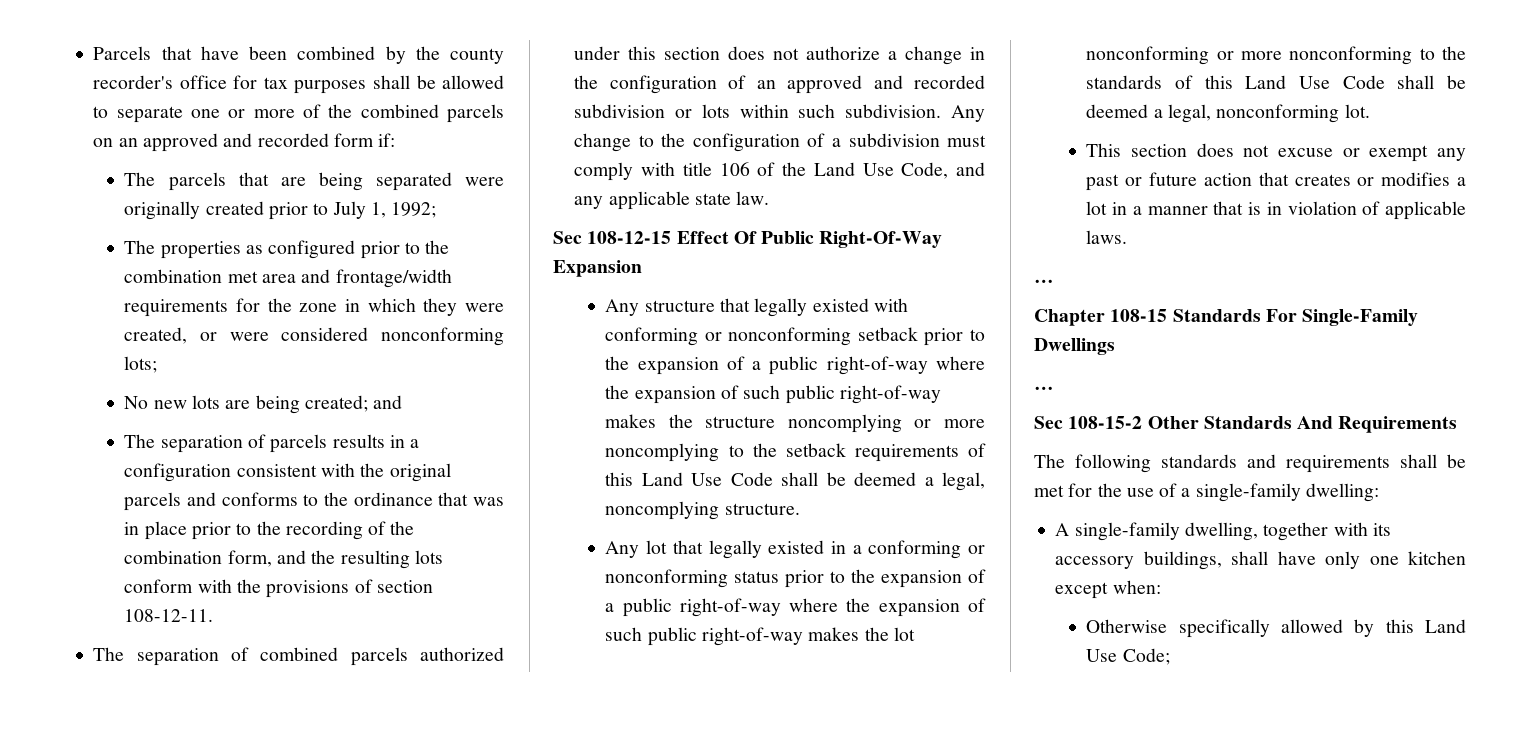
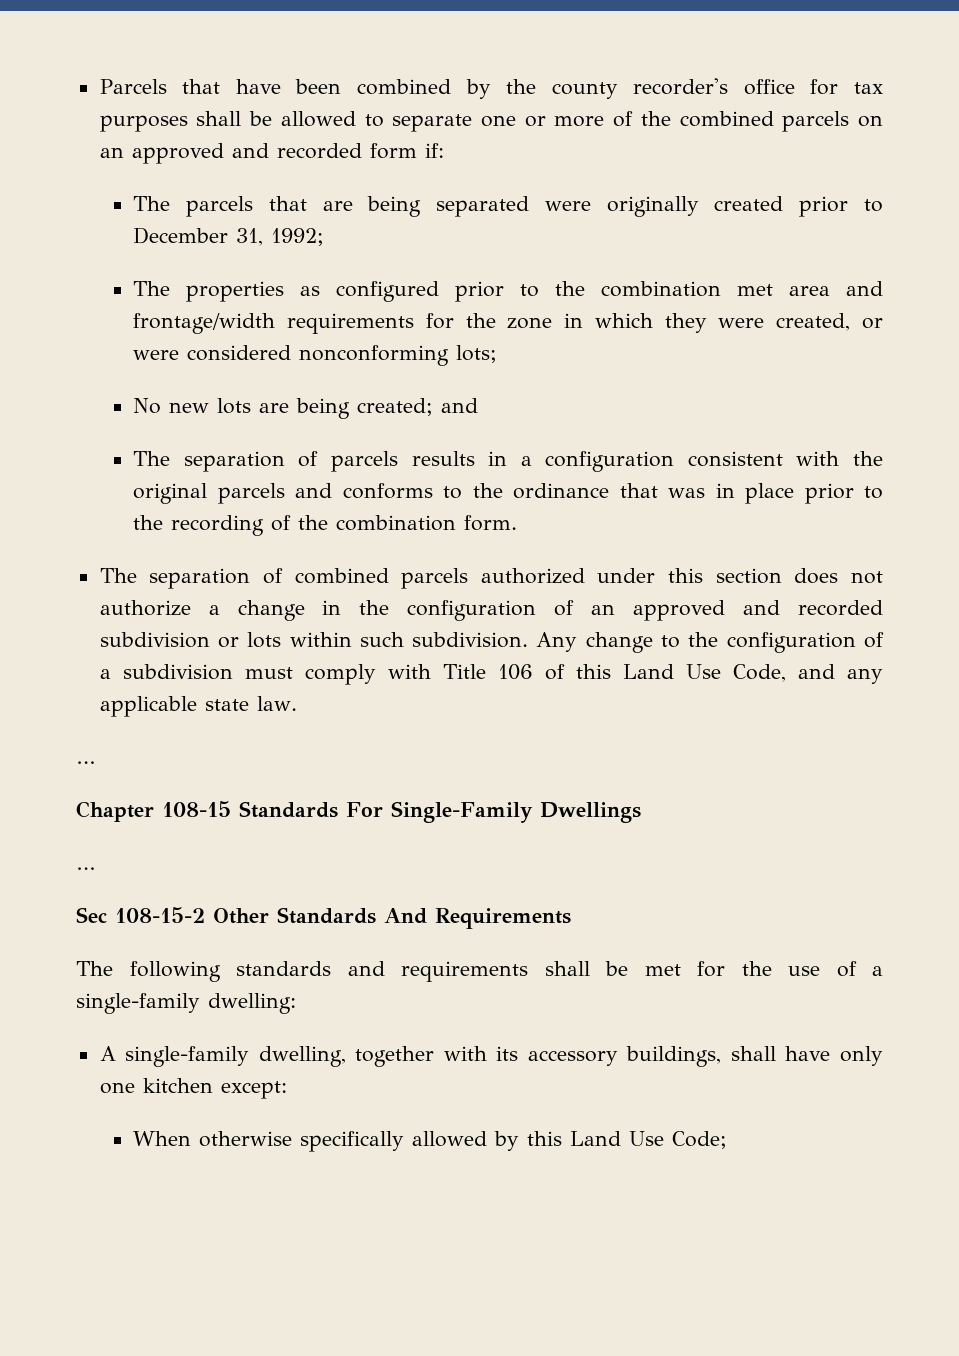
- The parcels that are being separated were originally created prior to July 1, 1992;
+ The parcels that are being separated were originally created prior to December 31, 1992;
- The separation of parcels results in a configuration consistent with the original parcels and conforms to the ordinance that was in place prior to the recording of the combination form, and the resulting lots conform with the provisions of section 108-12-11.
+ The separation of parcels results in a configuration consistent with the original parcels and conforms to the ordinance that was in place prior to the recording of the combination form.
- Any change to the configuration of a subdivision must comply with title 106 of the Land Use Code, and any applicable state law.
+ Any change to the configuration of a subdivision must comply with Title 106 of this Land Use Code, and any applicable state law.
- Sec 108-12-15 Effect Of Public Right-Of-Way Expansion
- Any structure that legally existed with conforming or nonconforming setback prior to the expansion of a public right-of-way where the expansion of such public right-of-way makes the structure noncomplying or more noncomplying to the setback requirements of this Land Use Code shall be deemed a legal, noncomplying structure.
- Any lot that legally existed in a conforming or nonconforming status prior to the expansion of a public right-of-way where the expansion of such public right-of-way makes the lot nonconforming or more nonconforming to the standards of this Land Use Code shall be deemed a legal, nonconforming lot.
- This section does not excuse or exempt any past or future action that creates or modifies a lot in a manner that is in violation of applicable laws.
- A single-family dwelling, together with its accessory buildings, shall have only one kitchen except when:
- Otherwise specifically allowed by this Land Use Code;
+ A single-family dwelling, together with its accessory buildings, shall have only one kitchen except:
+ When otherwise specifically allowed by this Land Use Code;

